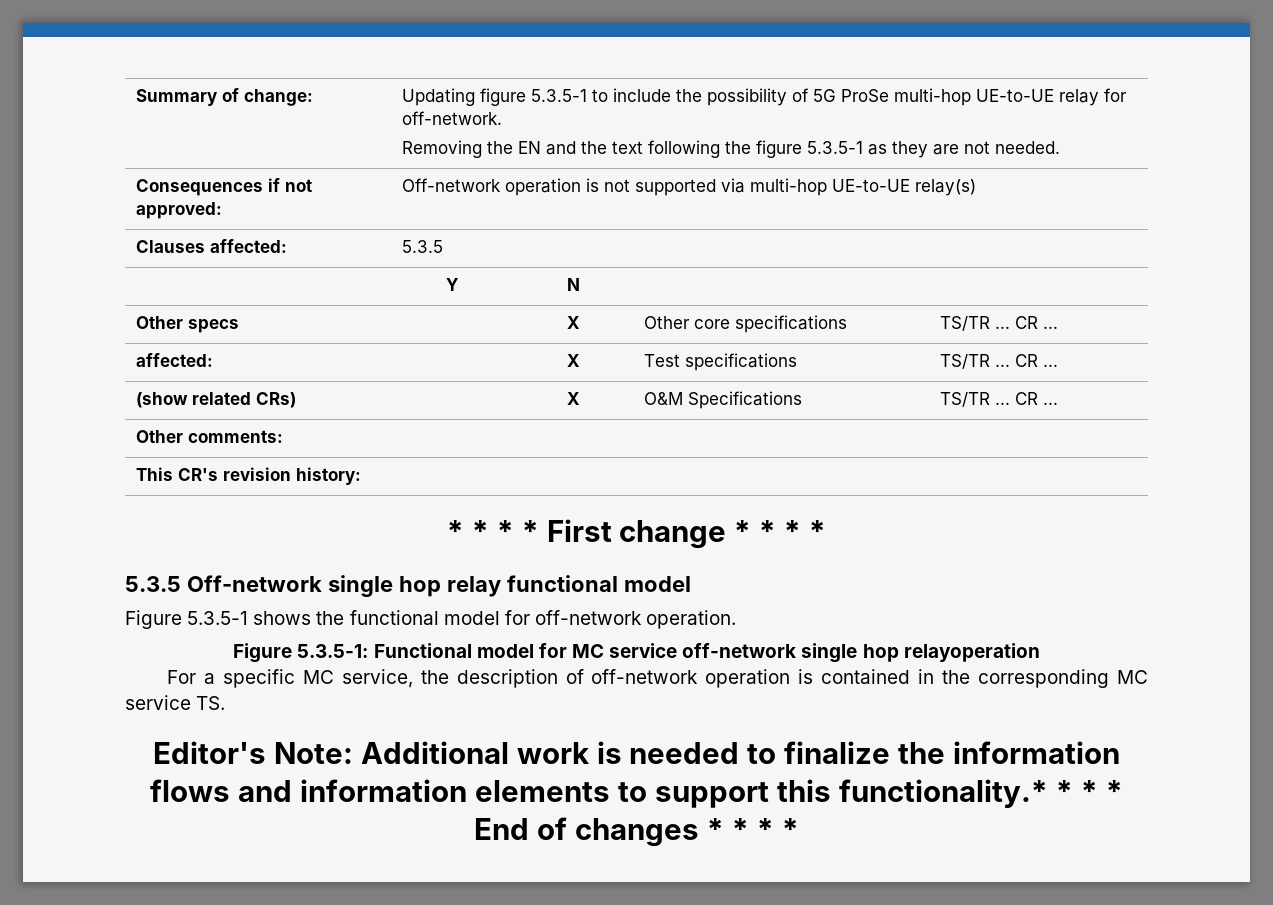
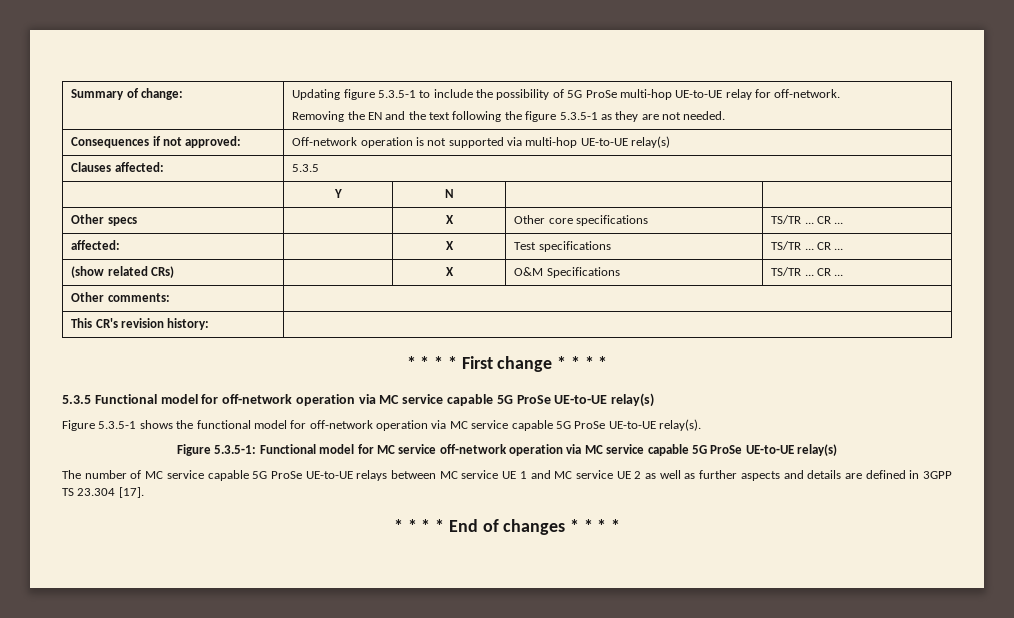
- 5.3.5 Off-network single hop relay functional model
+ 5.3.5 Functional model for off-network operation via MC service capable 5G ProSe UE-to-UE relay(s)
- Figure 5.3.5-1 shows the functional model for off-network operation.
+ Figure 5.3.5-1 shows the functional model for off-network operation via MC service capable 5G ProSe UE-to-UE relay(s).
- Figure 5.3.5-1: Functional model for MC service off-network single hop relayoperation
- For a specific MC service, the description of off-network operation is contained in the corresponding MC service TS.
- Editor's Note: Additional work is needed to finalize the information flows and information elements to support this functionality.* * * * End of changes * * * *
+ Figure 5.3.5-1: Functional model for MC service off-network operation via MC service capable 5G ProSe UE-to-UE relay(s)
+ The number of MC service capable 5G ProSe UE-to-UE relays between MC service UE 1 and MC service UE 2 as well as further aspects and details are defined in 3GPP TS 23.304 [17].
+ * * * * End of changes * * * *

